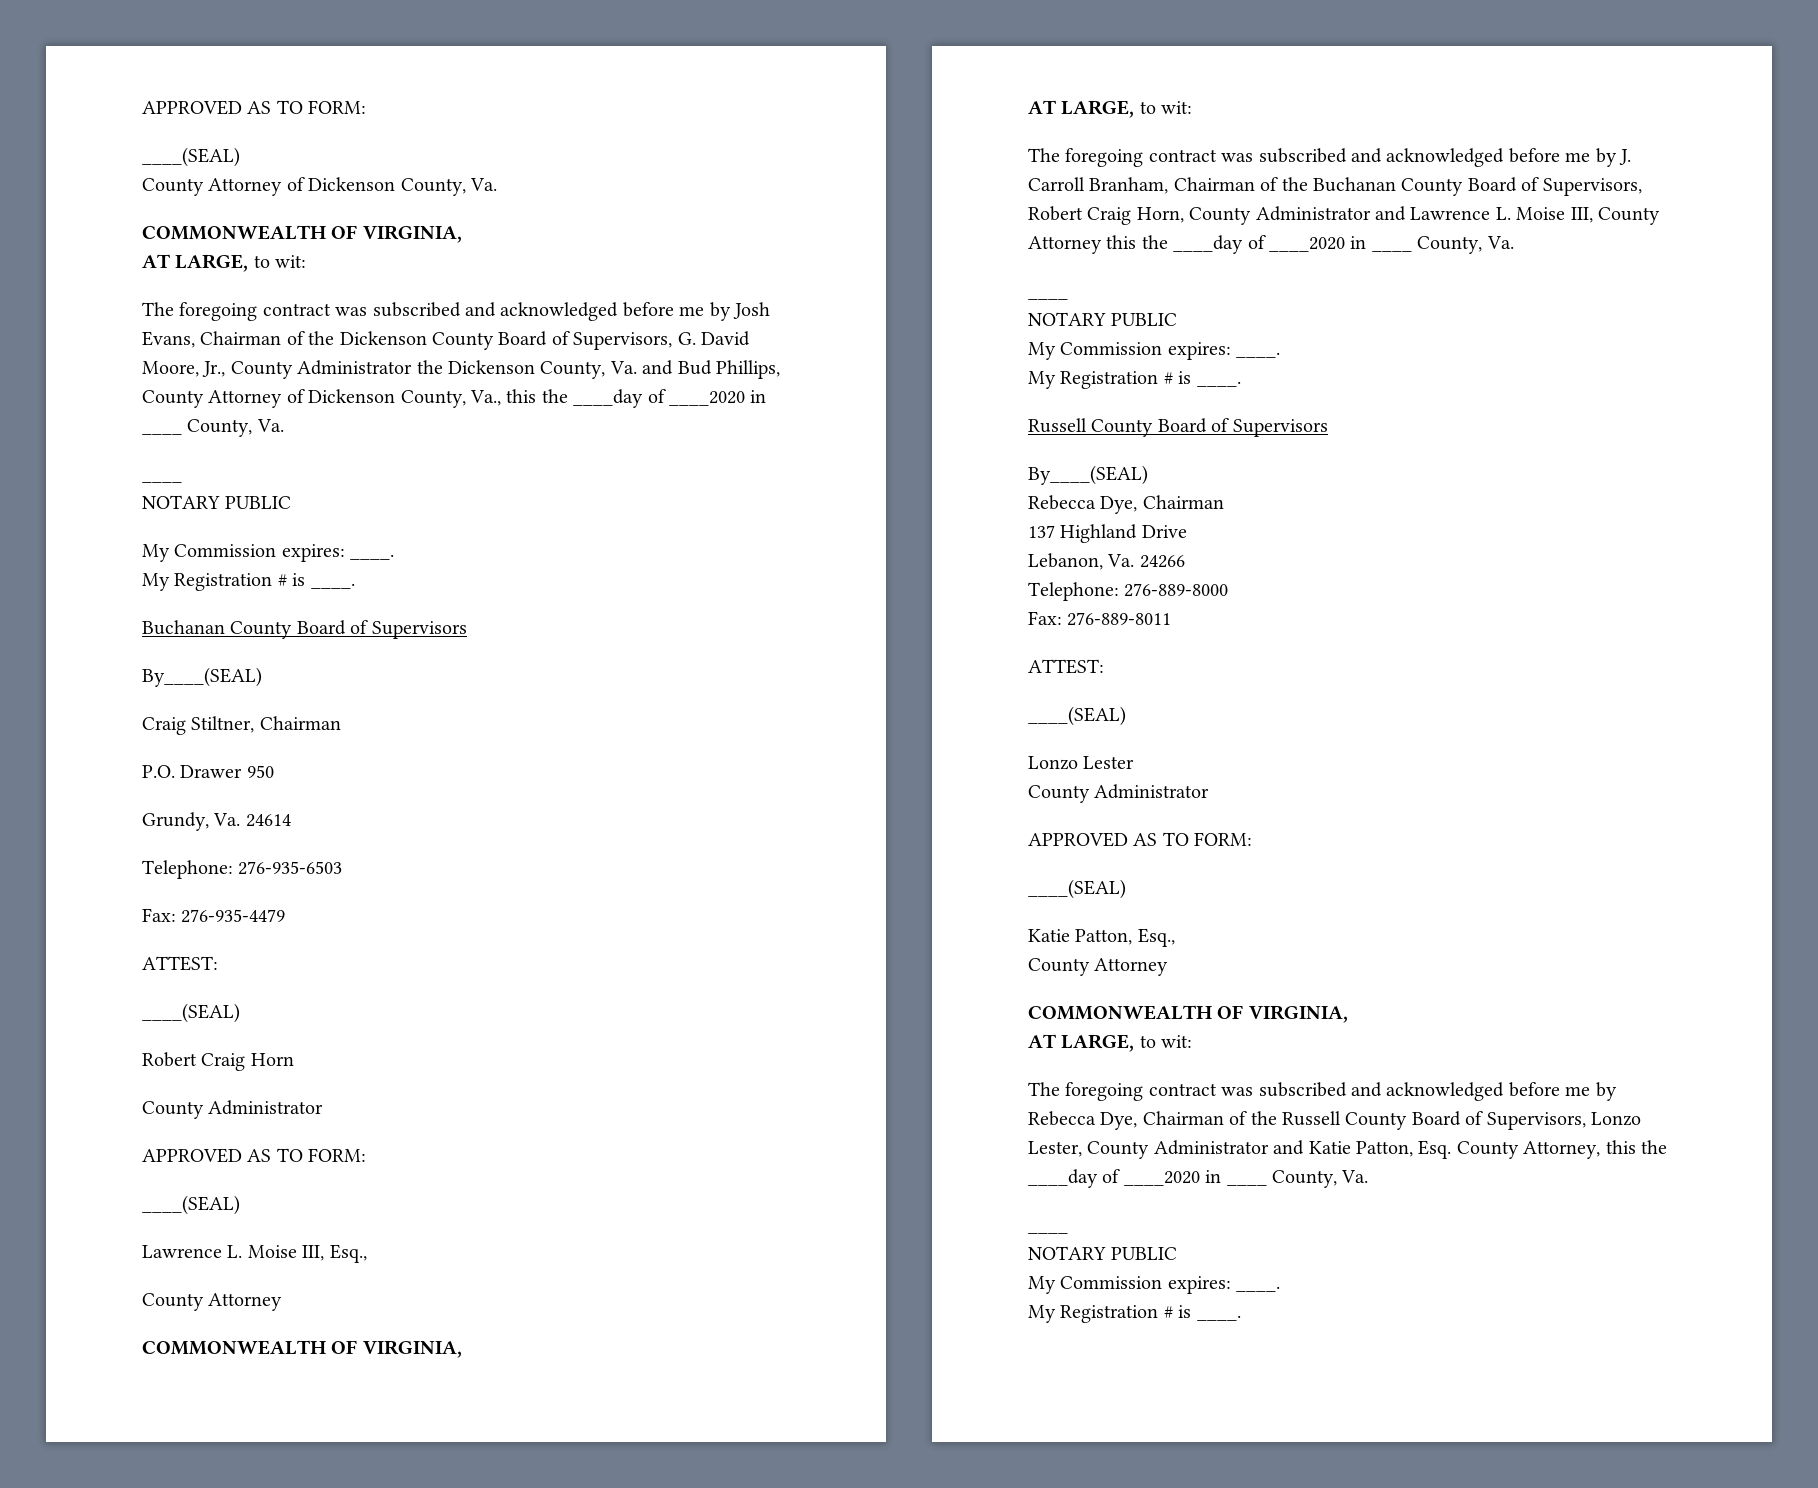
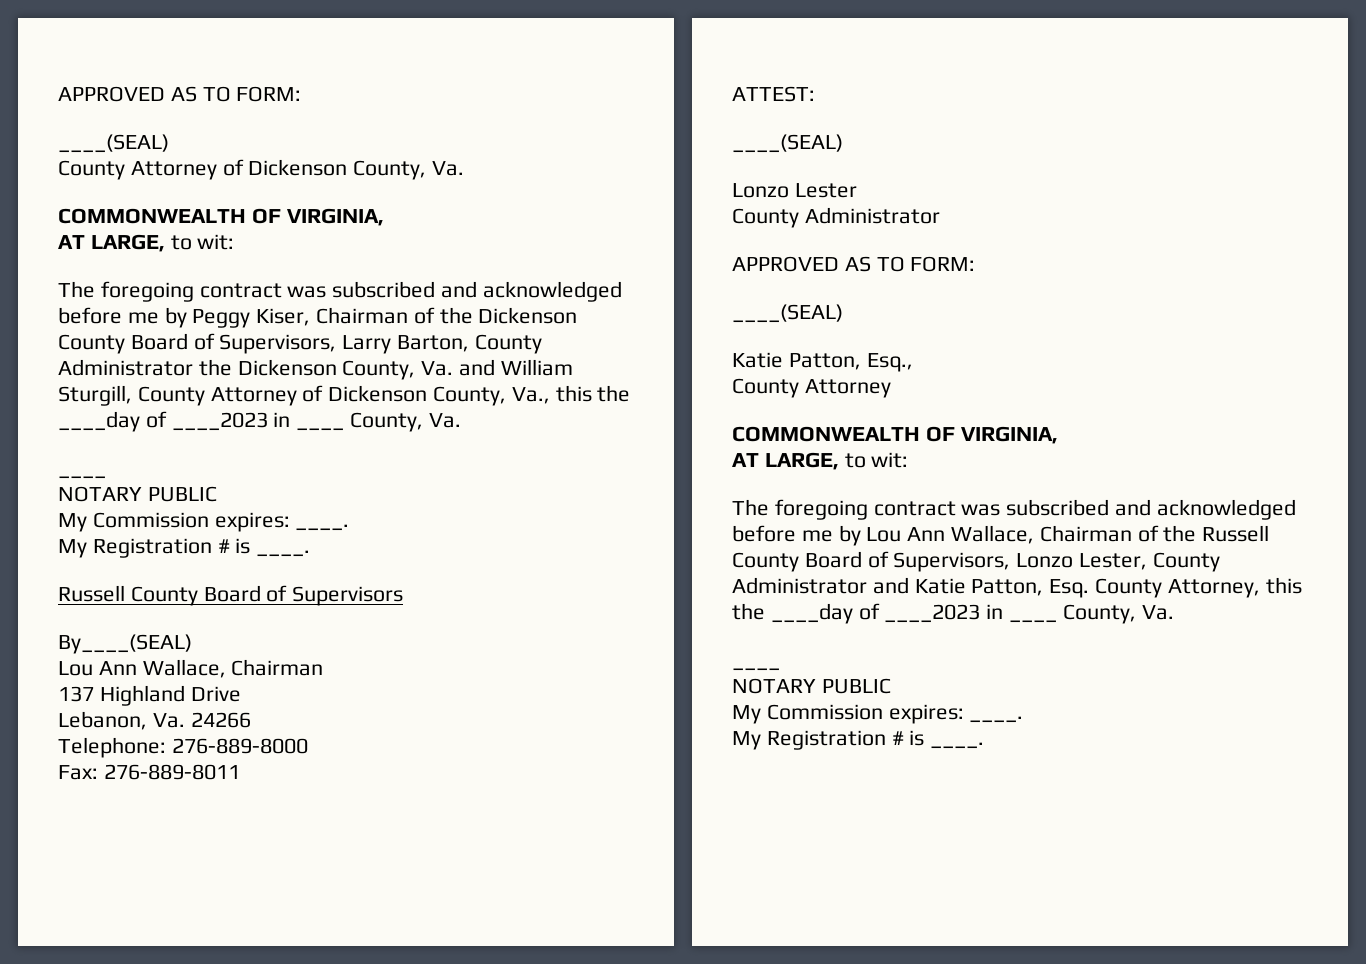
- The foregoing contract was subscribed and acknowledged before me by Josh Evans, Chairman of the Dickenson County Board of Supervisors, G. David Moore, Jr., County Administrator the Dickenson County, Va. and Bud Phillips, County Attorney of Dickenson County, Va., this the ____day of ____2020 in ____ County, Va.
- ____
- NOTARY PUBLIC
- My Commission expires: ____.
- My Registration # is ____.
- Buchanan County Board of Supervisors
- By____(SEAL)
- Craig Stiltner, Chairman
- P.O. Drawer 950
- Grundy, Va. 24614
- Telephone: 276-935-6503
- Fax: 276-935-4479
- ATTEST:
- ____(SEAL)
- Robert Craig Horn
- County Administrator
- APPROVED AS TO FORM:
- ____(SEAL)
- Lawrence L. Moise III, Esq.,
- County Attorney
- COMMONWEALTH OF VIRGINIA,
- AT LARGE, to wit:
- The foregoing contract was subscribed and acknowledged before me by J. Carroll Branham, Chairman of the Buchanan County Board of Supervisors, Robert Craig Horn, County Administrator and Lawrence L. Moise III, County Attorney this the ____day of ____2020 in ____ County, Va.
+ The foregoing contract was subscribed and acknowledged before me by Peggy Kiser, Chairman of the Dickenson County Board of Supervisors, Larry Barton, County Administrator the Dickenson County, Va. and William Sturgill, County Attorney of Dickenson County, Va., this the ____day of ____2023 in ____ County, Va.
  Russell County Board of Supervisors
  By____(SEAL)
- Rebecca Dye, Chairman
+ Lou Ann Wallace, Chairman
- The foregoing contract was subscribed and acknowledged before me by Rebecca Dye, Chairman of the Russell County Board of Supervisors, Lonzo Lester, County Administrator and Katie Patton, Esq. County Attorney, this the ____day of ____2020 in ____ County, Va.
+ The foregoing contract was subscribed and acknowledged before me by Lou Ann Wallace, Chairman of the Russell County Board of Supervisors, Lonzo Lester, County Administrator and Katie Patton, Esq. County Attorney, this the ____day of ____2023 in ____ County, Va.

